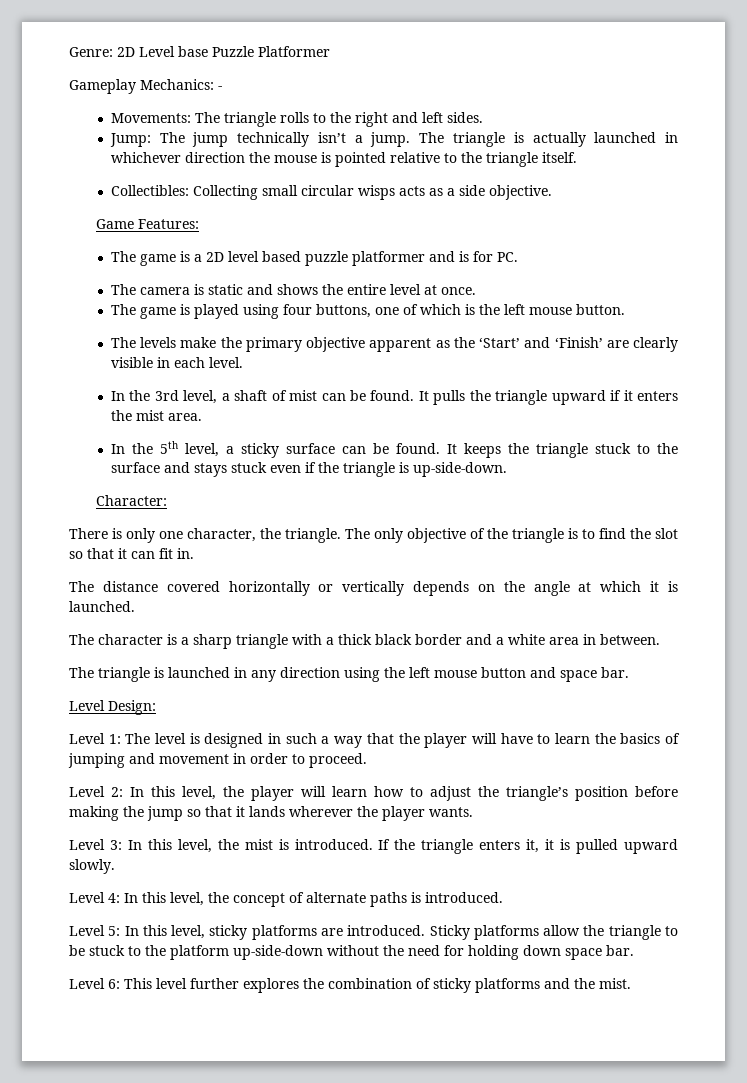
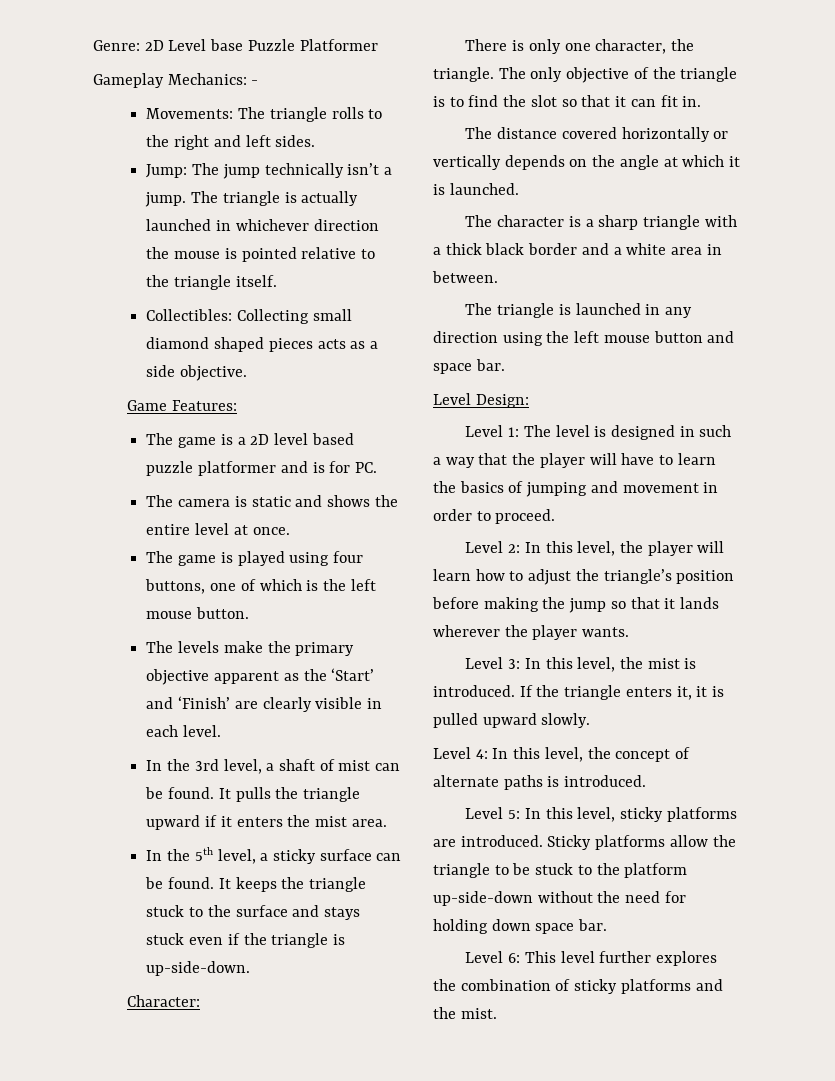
- Collectibles: Collecting small circular wisps acts as a side objective.
+ Collectibles: Collecting small diamond shaped pieces acts as a side objective.

